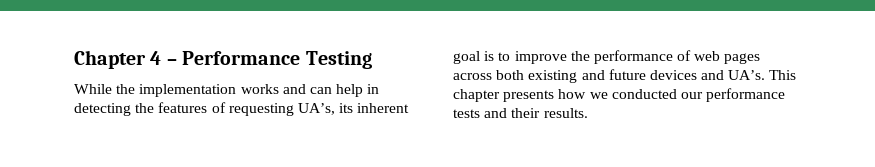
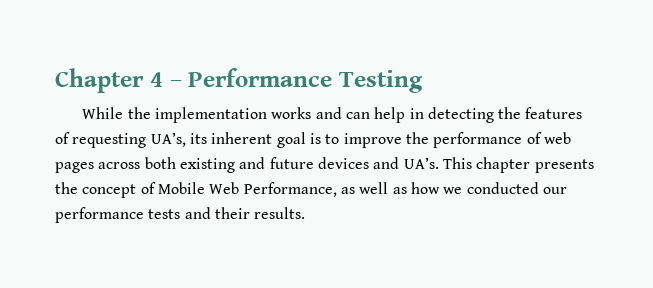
- This chapter presents how we conducted our performance tests and their results.
+ This chapter presents the concept of Mobile Web Performance, as well as how we conducted our performance tests and their results.

